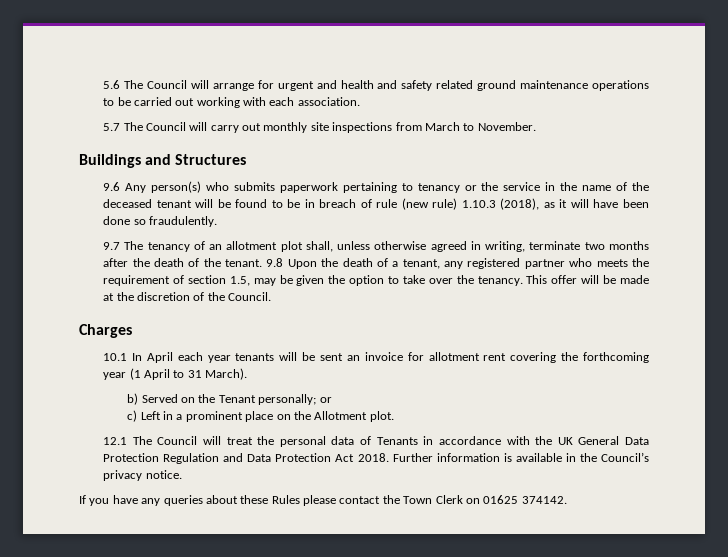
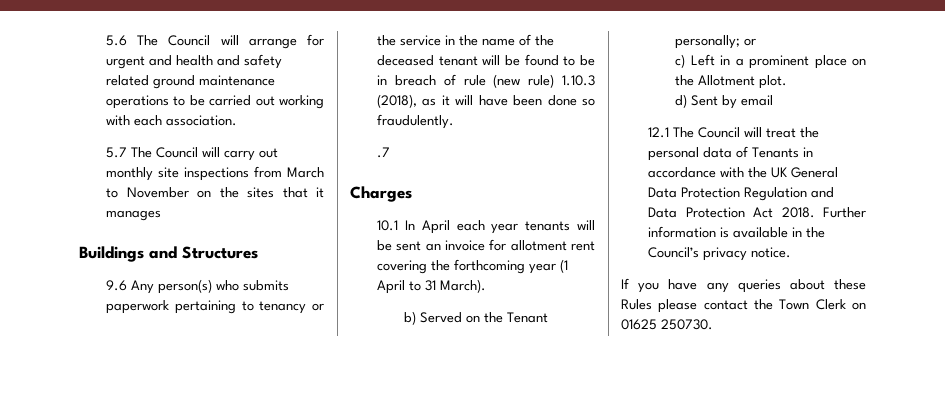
- 5.7 The Council will carry out monthly site inspections from March to November.
+ 5.7 The Council will carry out monthly site inspections from March to November on the sites that it manages
- 9.7 The tenancy of an allotment plot shall, unless otherwise agreed in writing, terminate two months after the death of the tenant. 9.8 Upon the death of a tenant, any registered partner who meets the requirement of section 1.5, may be given the option to take over the tenancy. This offer will be made at the discretion of the Council.
+ .7
+ d) Sent by email
- If you have any queries about these Rules please contact the Town Clerk on 01625 374142.
+ If you have any queries about these Rules please contact the Town Clerk on 01625 250730.

